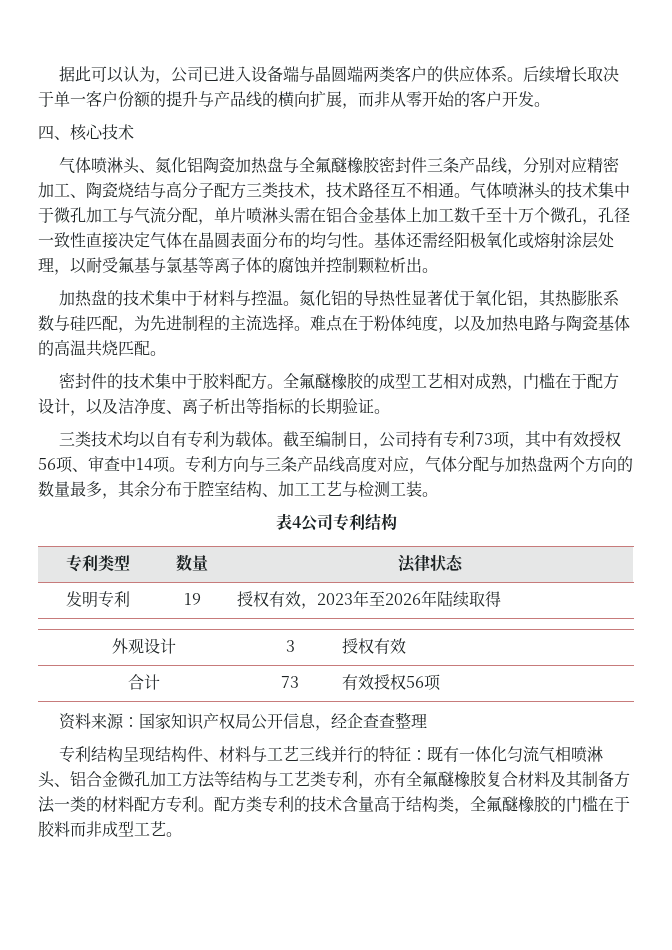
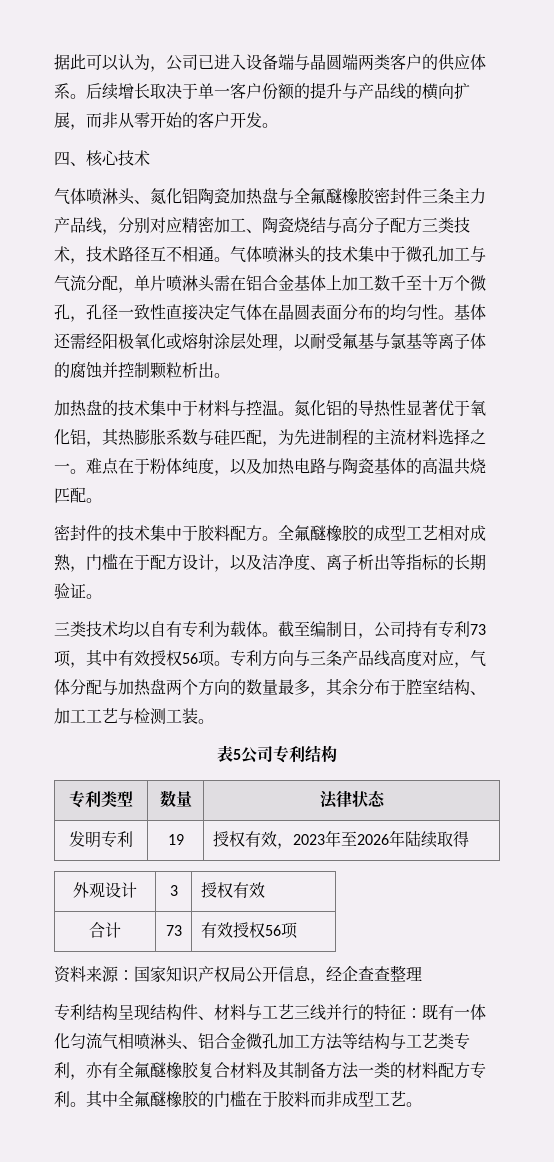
- 气体喷淋头、氮化铝陶瓷加热盘与全氟醚橡胶密封件三条产品线，分别对应精密加工、陶瓷烧结与高分子配方三类技术，技术路径互不相通。
+ 气体喷淋头、氮化铝陶瓷加热盘与全氟醚橡胶密封件三条主力产品线，分别对应精密加工、陶瓷烧结与高分子配方三类技术，技术路径互不相通。
- 氮化铝的导热性显著优于氧化铝，其热膨胀系数与硅匹配，为先进制程的主流选择。
+ 氮化铝的导热性显著优于氧化铝，其热膨胀系数与硅匹配，为先进制程的主流材料选择之一。
- 截至编制日，公司持有专利73项，其中有效授权56项、审查中14项。
+ 截至编制日，公司持有专利73项，其中有效授权56项。
- 表4公司专利结构
+ 表5公司专利结构
- 配方类专利的技术含量高于结构类，全氟醚橡胶的门槛在于胶料而非成型工艺。
+ 其中全氟醚橡胶的门槛在于胶料而非成型工艺。

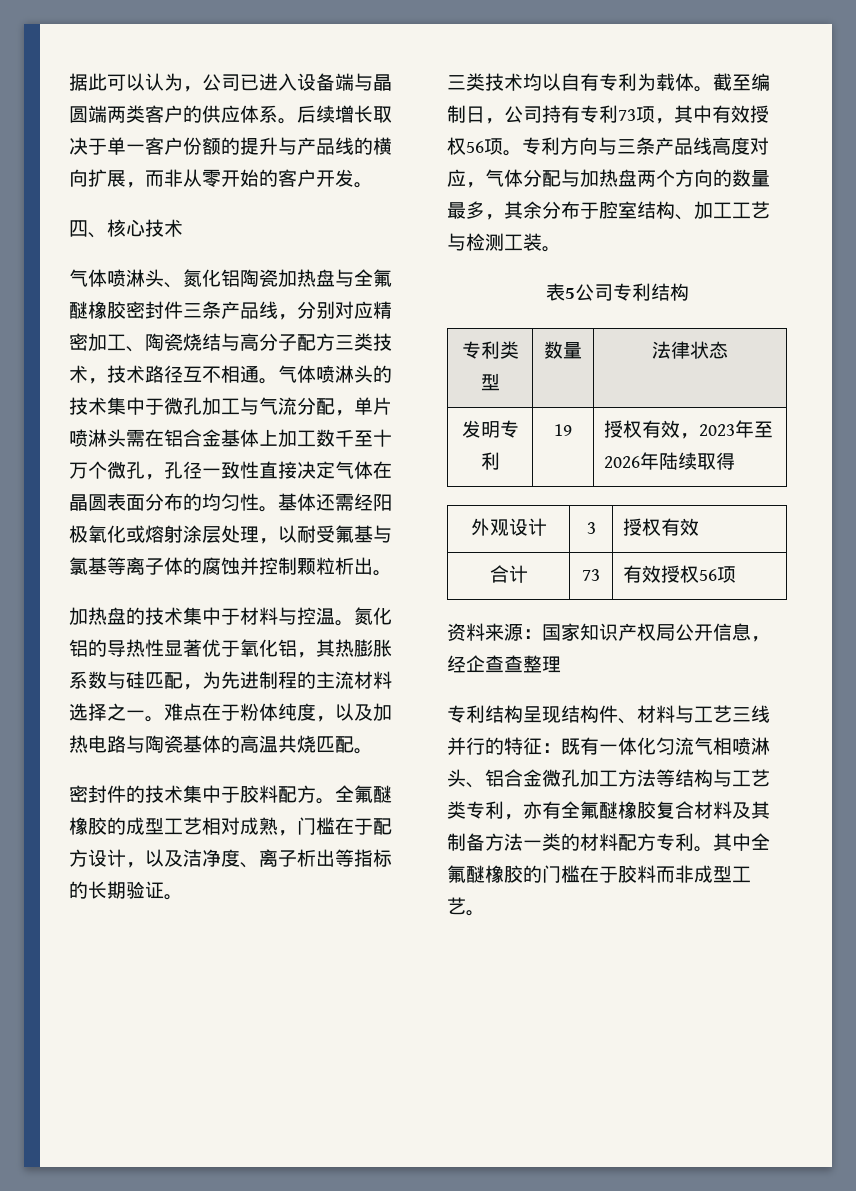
- 气体喷淋头、氮化铝陶瓷加热盘与全氟醚橡胶密封件三条主力产品线，分别对应精密加工、陶瓷烧结与高分子配方三类技术，技术路径互不相通。
+ 气体喷淋头、氮化铝陶瓷加热盘与全氟醚橡胶密封件三条产品线，分别对应精密加工、陶瓷烧结与高分子配方三类技术，技术路径互不相通。

